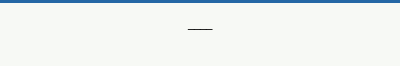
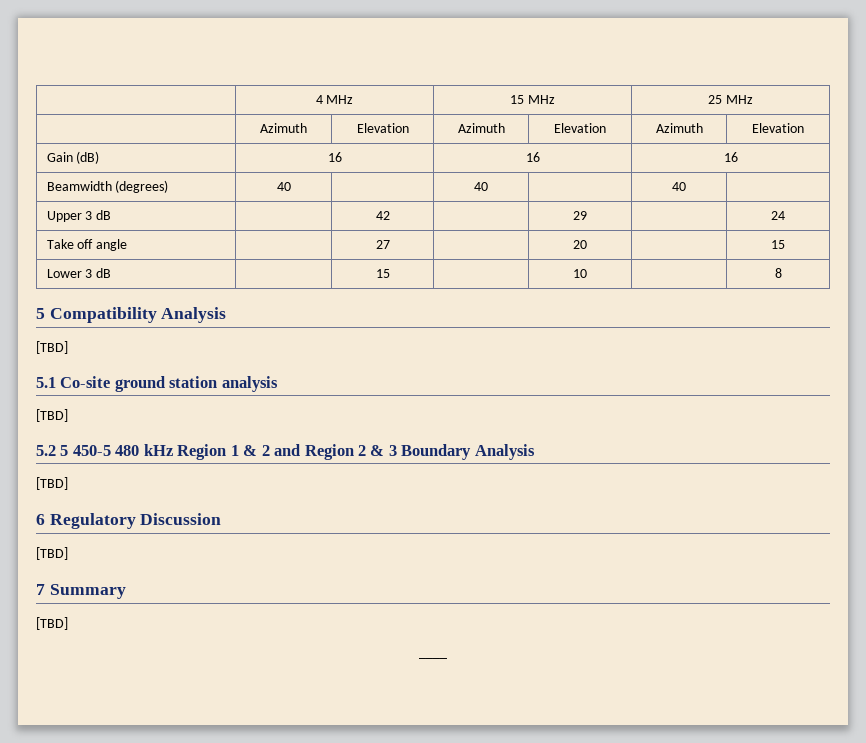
+ | 4 MHz | 15 MHz | 25 MHz
+ | Azimuth | Elevation | Azimuth | Elevation | Azimuth | Elevation
+ Gain (dB) | 16 | 16 | 16
+ Beamwidth (degrees) | 40 | | 40 | | 40 |
+ Upper 3 dB | | 42 | | 29 | | 24
+ Take off angle | | 27 | | 20 | | 15
+ Lower 3 dB | | 15 | | 10 | | 8
+ 5 Compatibility Analysis
+ [TBD]
+ 5.1 Co-site ground station analysis
+ [TBD]
+ 5.2 5 450-5 480 kHz Region 1 & 2 and Region 2 & 3 Boundary Analysis
+ [TBD]
+ 6 Regulatory Discussion
+ [TBD]
+ 7 Summary
+ [TBD]

